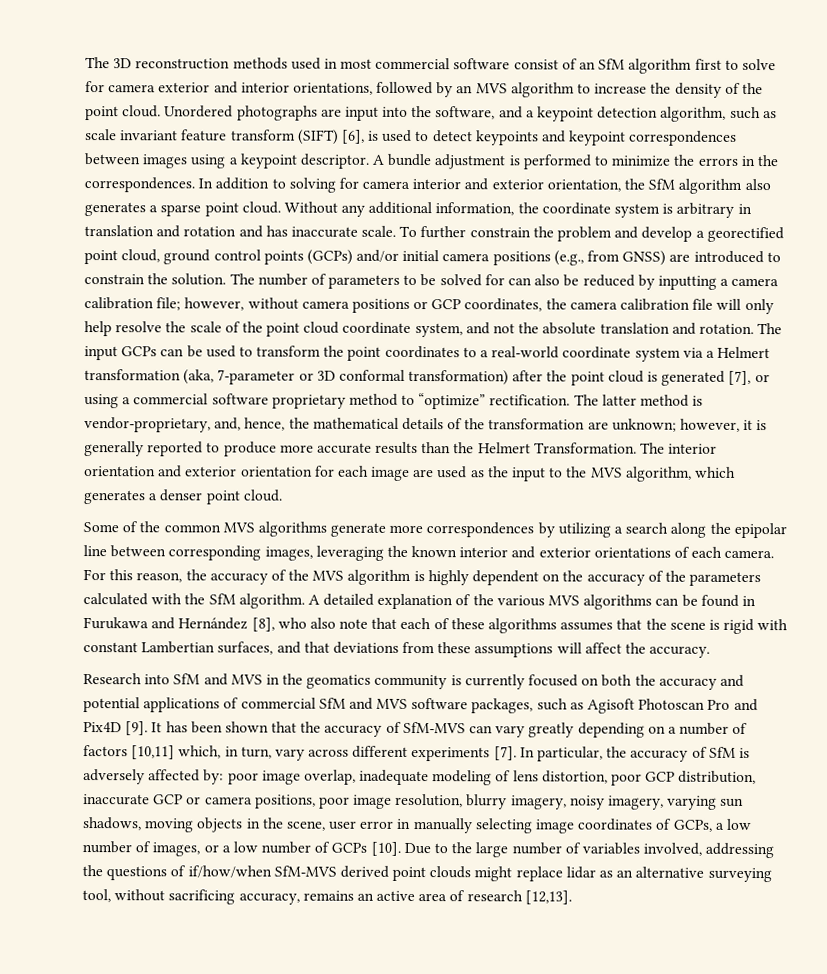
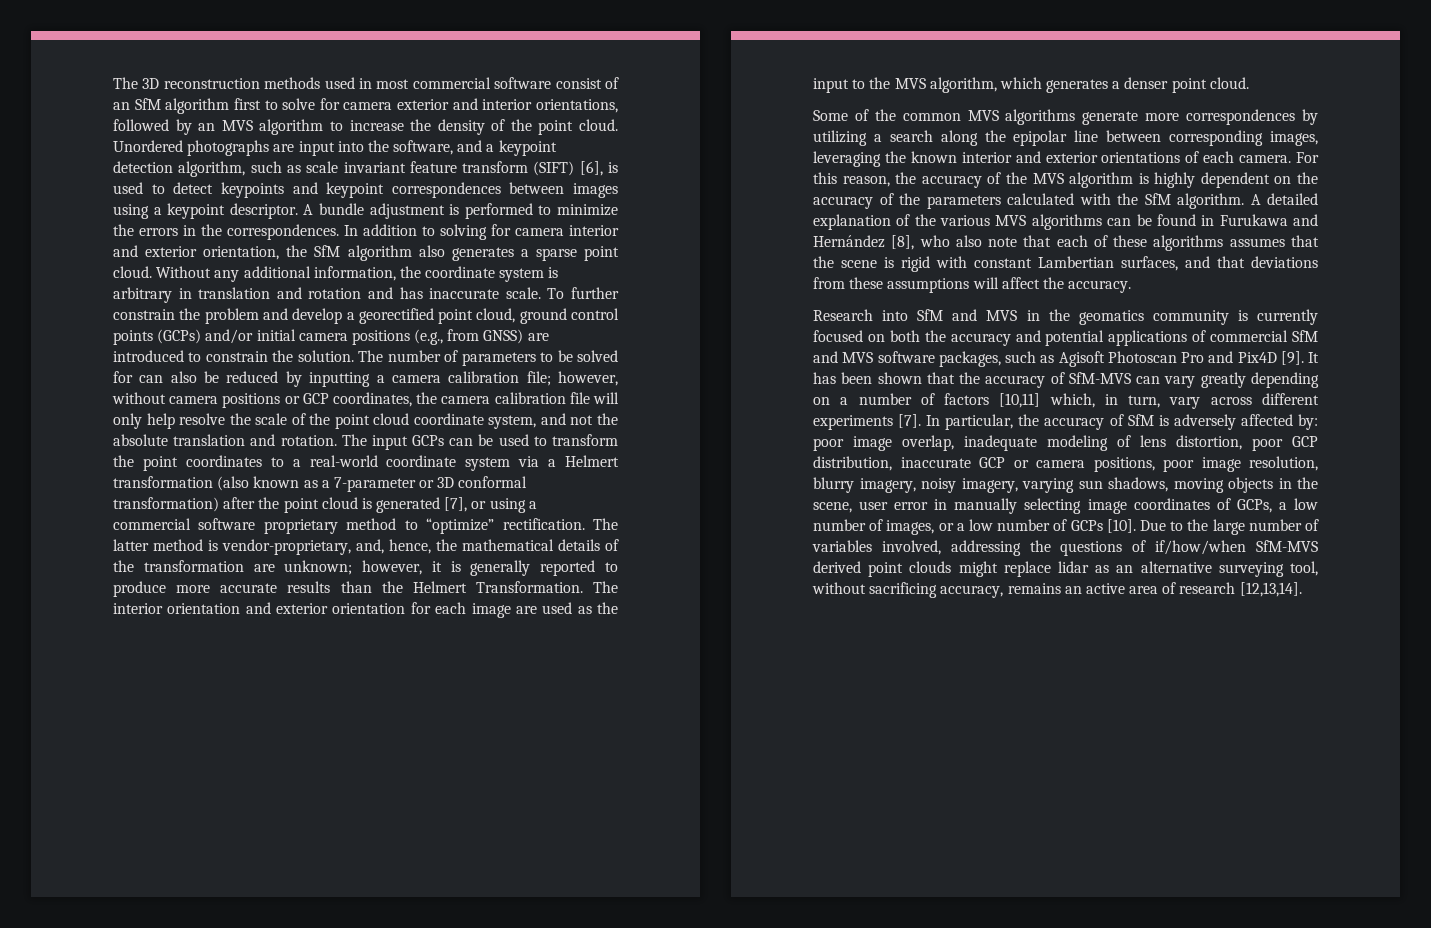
- The input GCPs can be used to transform the point coordinates to a real-world coordinate system via a Helmert transformation (aka, 7-parameter or 3D conformal transformation) after the point cloud is generated [7], or using a commercial software proprietary method to “optimize” rectification.
+ The input GCPs can be used to transform the point coordinates to a real-world coordinate system via a Helmert transformation (also known as a 7-parameter or 3D conformal transformation) after the point cloud is generated [7], or using a commercial software proprietary method to “optimize” rectification.
- Due to the large number of variables involved, addressing the questions of if/how/when SfM-MVS derived point clouds might replace lidar as an alternative surveying tool, without sacrificing accuracy, remains an active area of research [12,13].
+ Due to the large number of variables involved, addressing the questions of if/how/when SfM-MVS derived point clouds might replace lidar as an alternative surveying tool, without sacrificing accuracy, remains an active area of research [12,13,14].

